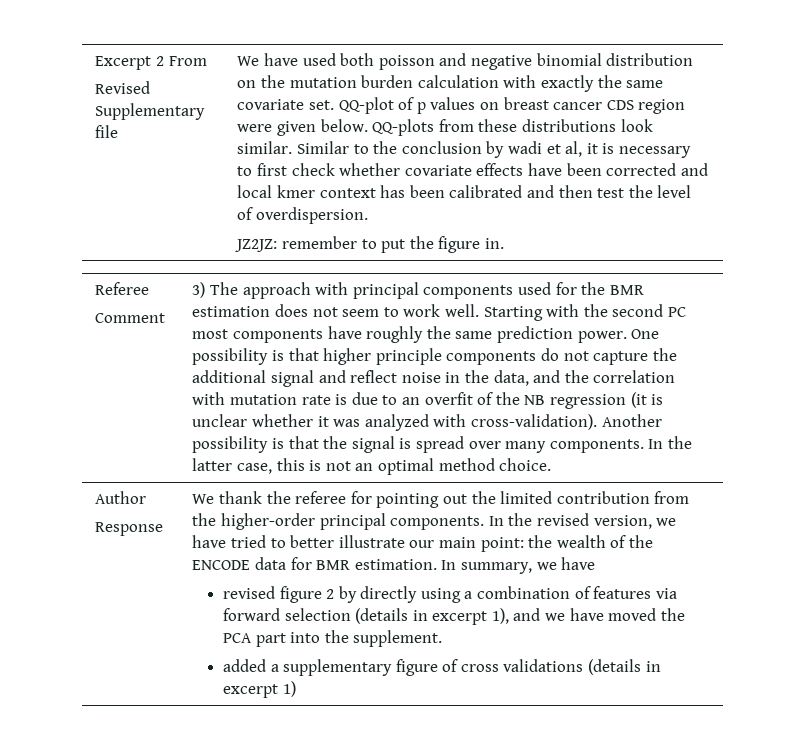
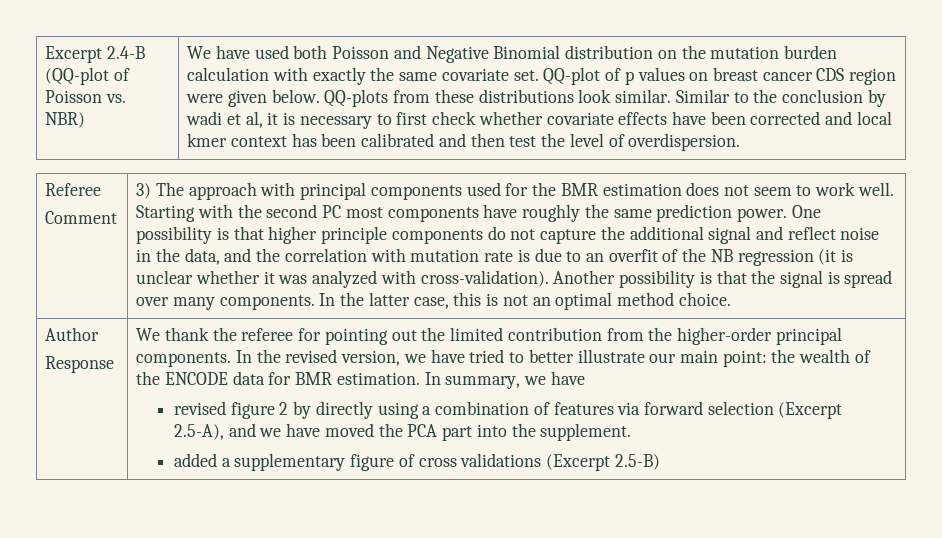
- Excerpt 2 From
- Revised Supplementary file
+ Excerpt 2.4-B (QQ-plot of Poisson vs. NBR)
- We have used both poisson and negative binomial distribution on the mutation burden calculation with exactly the same covariate set.
+ We have used both Poisson and Negative Binomial distribution on the mutation burden calculation with exactly the same covariate set.
- JZ2JZ: remember to put the figure in.
- revised figure 2 by directly using a combination of features via forward selection (details in excerpt 1), and we have moved the PCA part into the supplement.
+ revised figure 2 by directly using a combination of features via forward selection (Excerpt 2.5-A), and we have moved the PCA part into the supplement.
- added a supplementary figure of cross validations (details in excerpt 1)
+ added a supplementary figure of cross validations (Excerpt 2.5-B)

